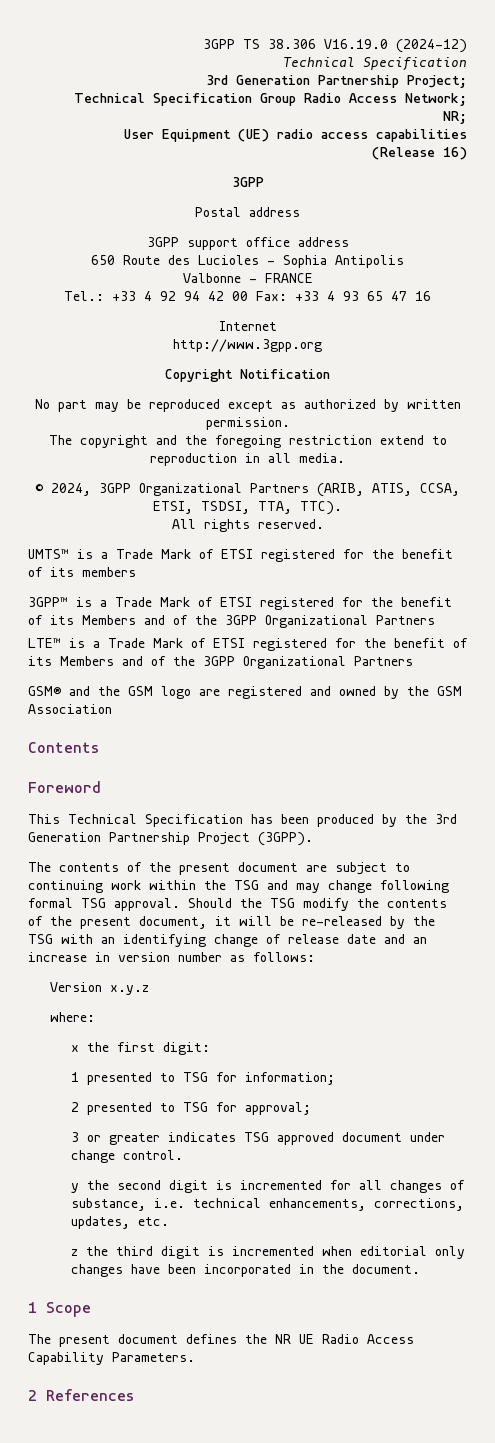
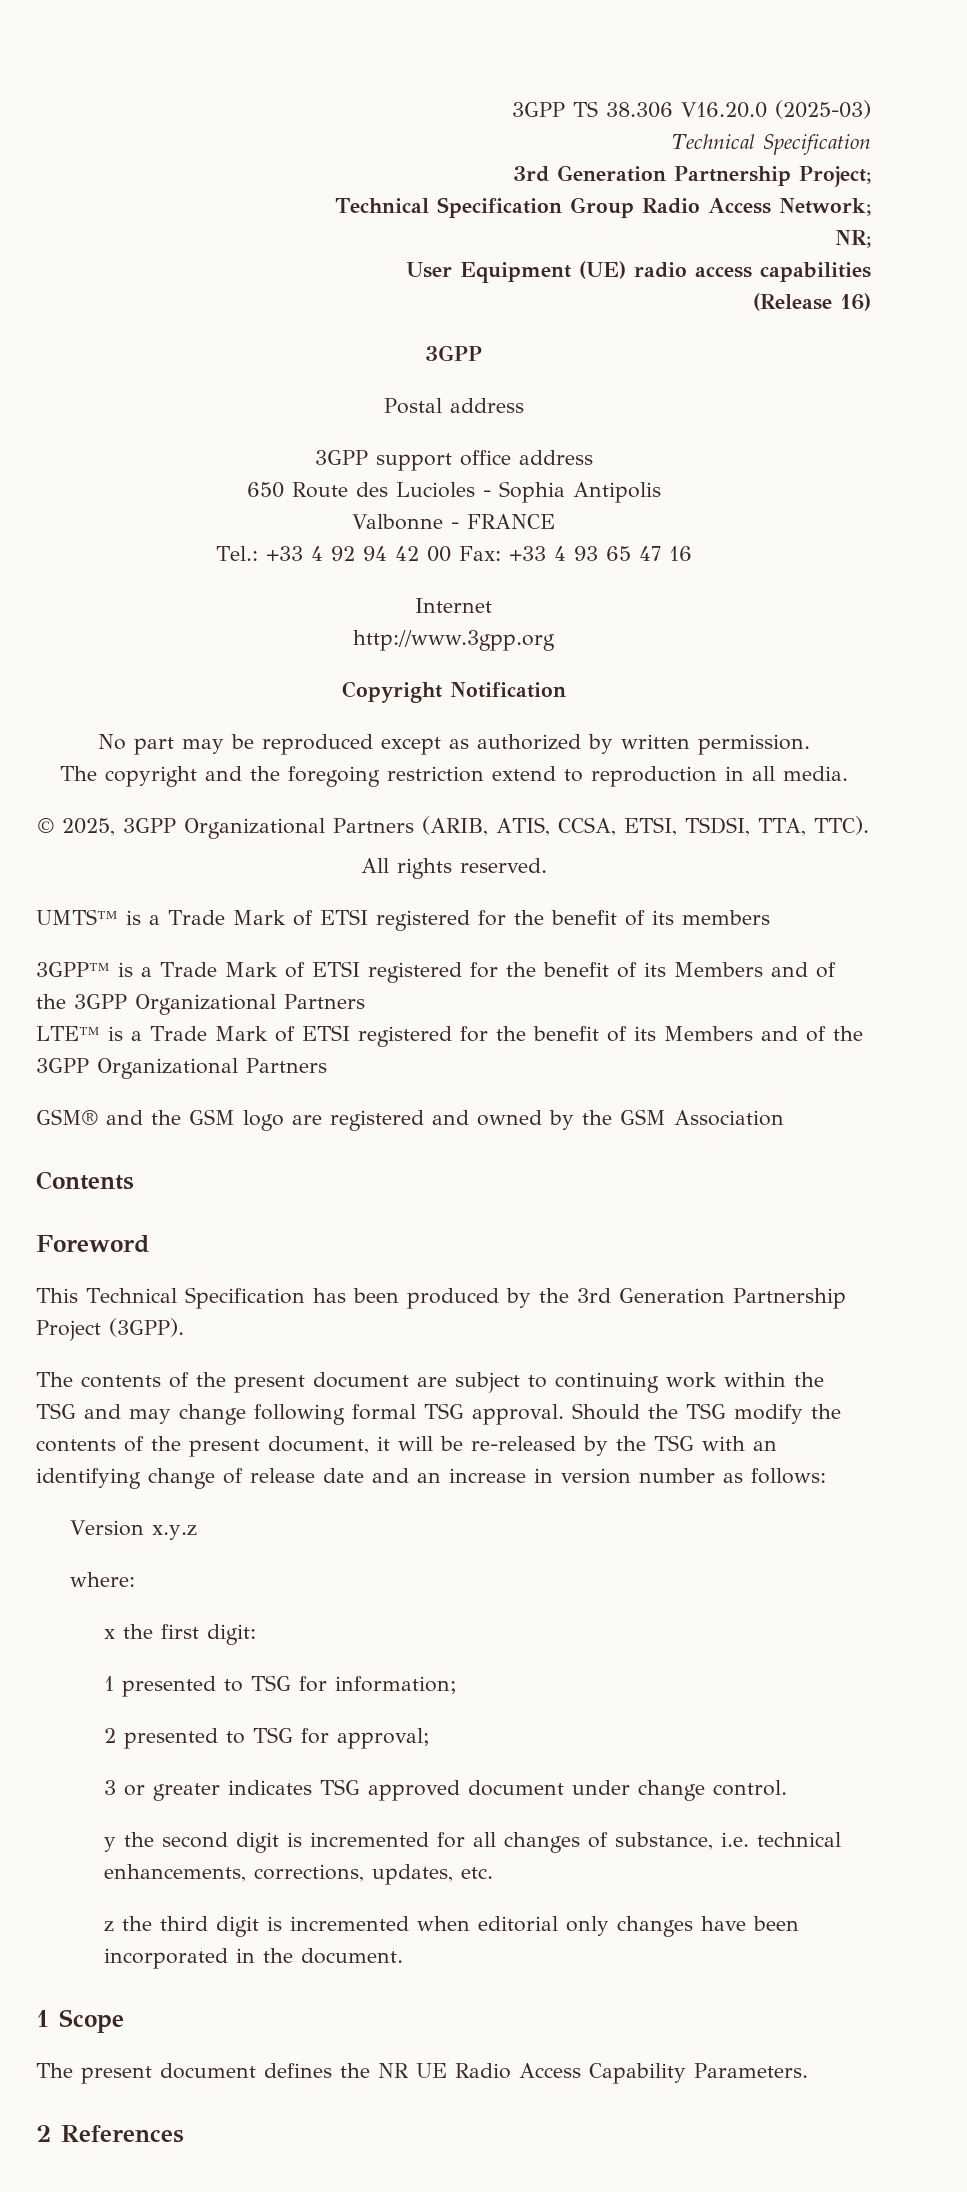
- 3GPP TS 38.306 V16.19.0 (2024-12)
+ 3GPP TS 38.306 V16.20.0 (2025-03)
- © 2024, 3GPP Organizational Partners (ARIB, ATIS, CCSA, ETSI, TSDSI, TTA, TTC).
+ © 2025, 3GPP Organizational Partners (ARIB, ATIS, CCSA, ETSI, TSDSI, TTA, TTC).

